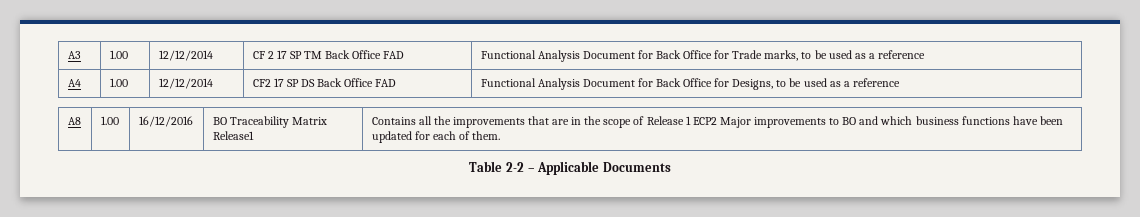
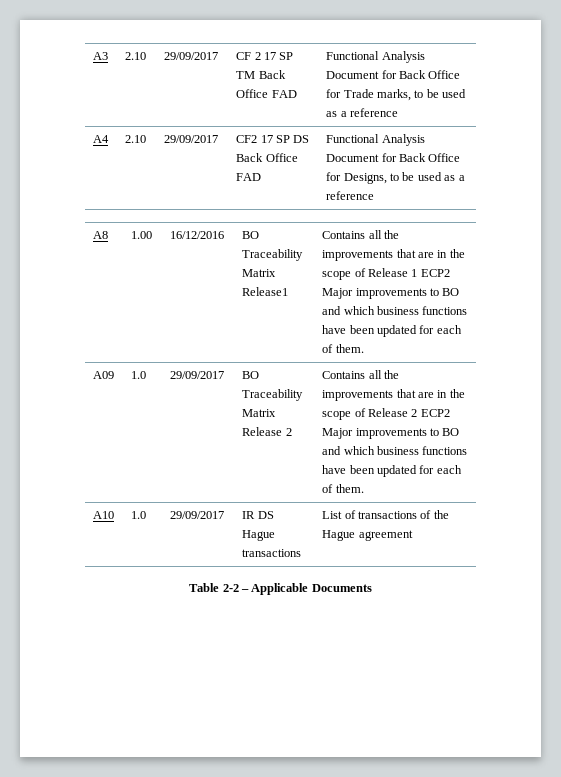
- A3 | 1.00 | 12/12/2014 | CF 2 17 SP TM Back Office FAD | Functional Analysis Document for Back Office for Trade marks, to be used as a reference
+ A3 | 2.10 | 29/09/2017 | CF 2 17 SP TM Back Office FAD | Functional Analysis Document for Back Office for Trade marks, to be used as a reference
- A4 | 1.00 | 12/12/2014 | CF2 17 SP DS Back Office FAD | Functional Analysis Document for Back Office for Designs, to be used as a reference
+ A4 | 2.10 | 29/09/2017 | CF2 17 SP DS Back Office FAD | Functional Analysis Document for Back Office for Designs, to be used as a reference
+ A09 | 1.0 | 29/09/2017 | BO Traceability Matrix Release 2 | Contains all the improvements that are in the scope of Release 2 ECP2 Major improvements to BO and which business functions have been updated for each of them.
+ A10 | 1.0 | 29/09/2017 | IR DS Hague transactions | List of transactions of the Hague agreement

